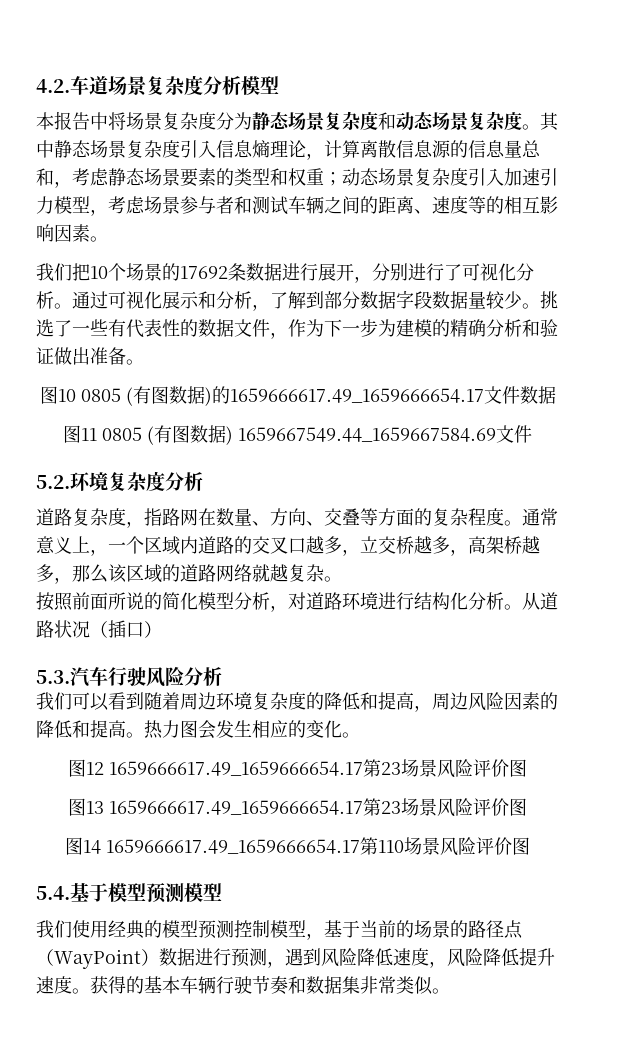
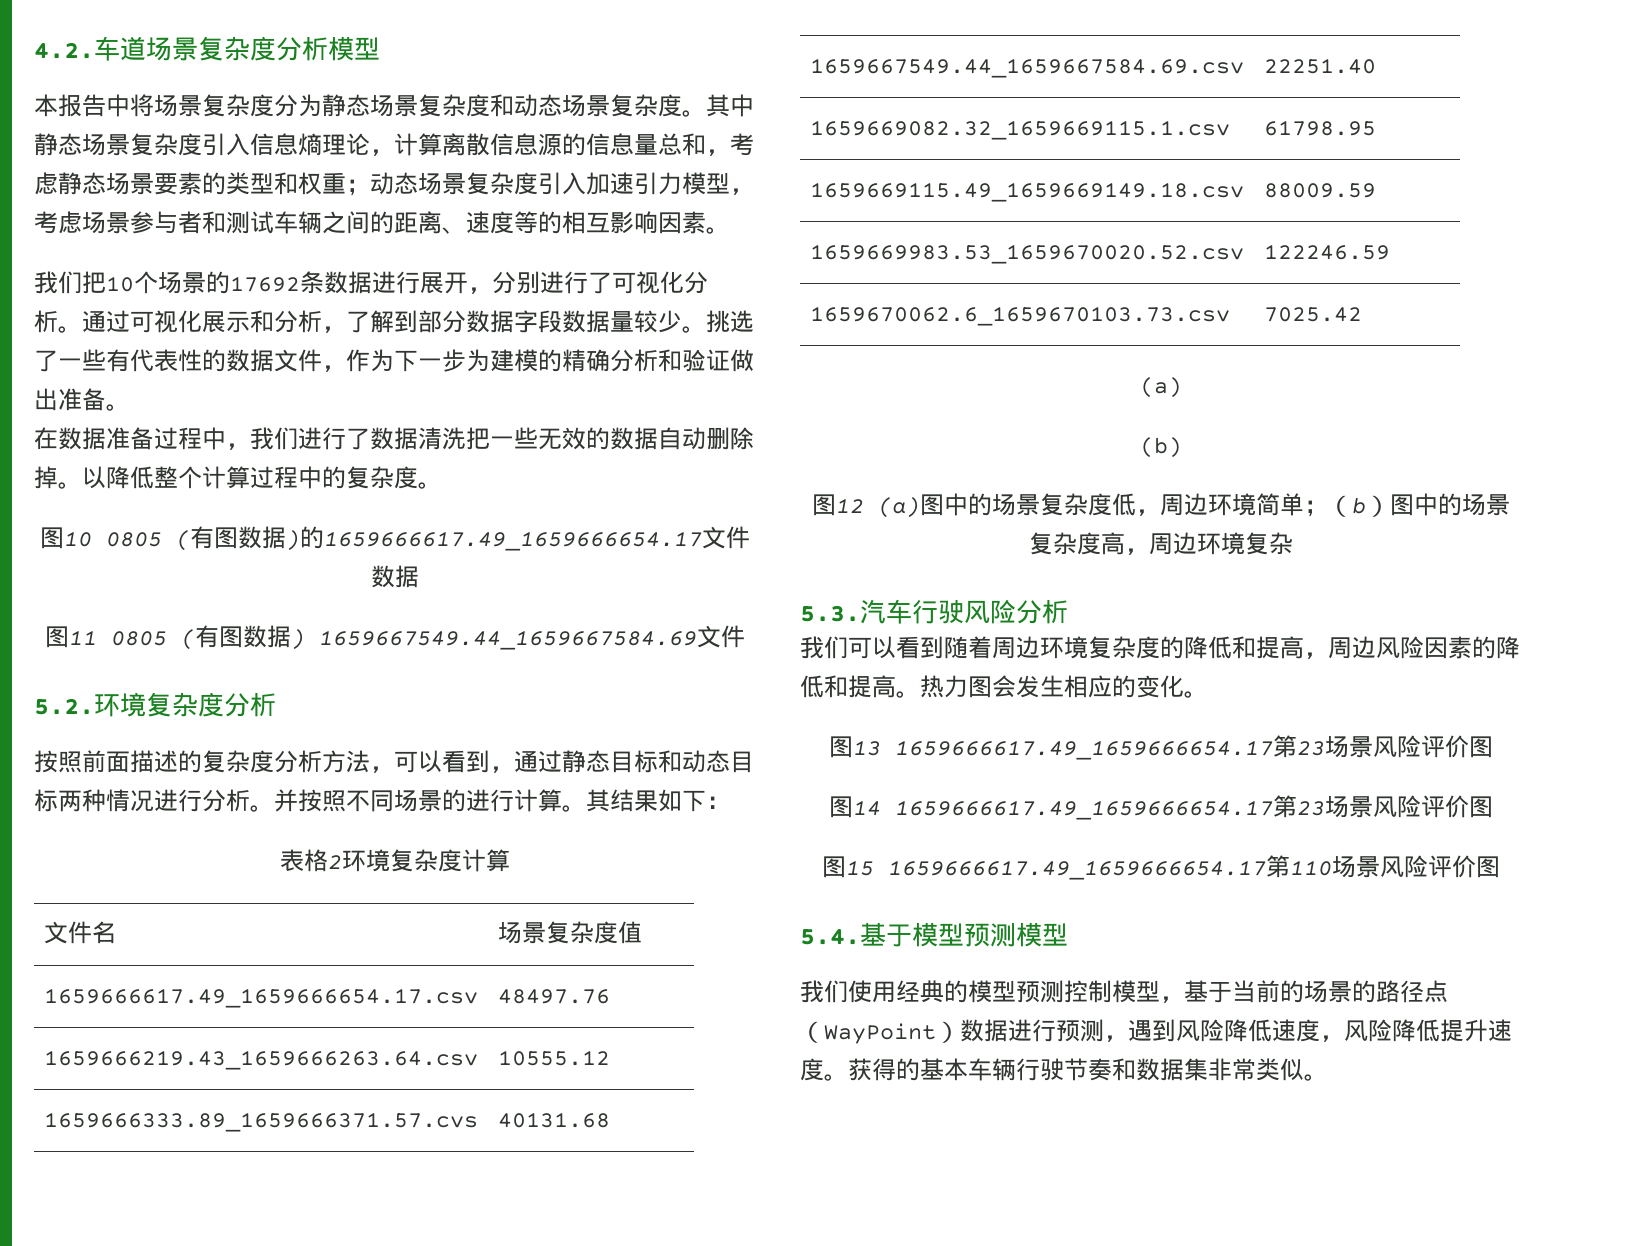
+ 在数据准备过程中，我们进行了数据清洗把一些无效的数据自动删除掉。以降低整个计算过程中的复杂度。
- 道路复杂度，指路网在数量、方向、交叠等方面的复杂程度。通常意义上，一个区域内道路的交叉口越多，立交桥越多，高架桥越多，那么该区域的道路网络就越复杂。
- 按照前面所说的简化模型分析，对道路环境进行结构化分析。从道路状况（插口）
+ 按照前面描述的复杂度分析方法，可以看到，通过静态目标和动态目标两种情况进行分析。并按照不同场景的进行计算。其结果如下：
+ 表格2环境复杂度计算
+ 文件名 | 场景复杂度值
+ 1659666617.49_1659666654.17.csv | 48497.76
+ 1659666219.43_1659666263.64.csv | 10555.12
+ 1659666333.89_1659666371.57.cvs | 40131.68
+ 1659667549.44_1659667584.69.csv | 22251.40
+ 1659669082.32_1659669115.1.csv | 61798.95
+ 1659669115.49_1659669149.18.csv | 88009.59
+ 1659669983.53_1659670020.52.csv | 122246.59
+ 1659670062.6_1659670103.73.csv | 7025.42
+ (a)
+ (b)
+ 图12 (a)图中的场景复杂度低，周边环境简单；（b）图中的场景复杂度高，周边环境复杂
- 图12 1659666617.49_1659666654.17第23场景风险评价图
- 图14 1659666617.49_1659666654.17第110场景风险评价图
+ 图14 1659666617.49_1659666654.17第23场景风险评价图
+ 图15 1659666617.49_1659666654.17第110场景风险评价图

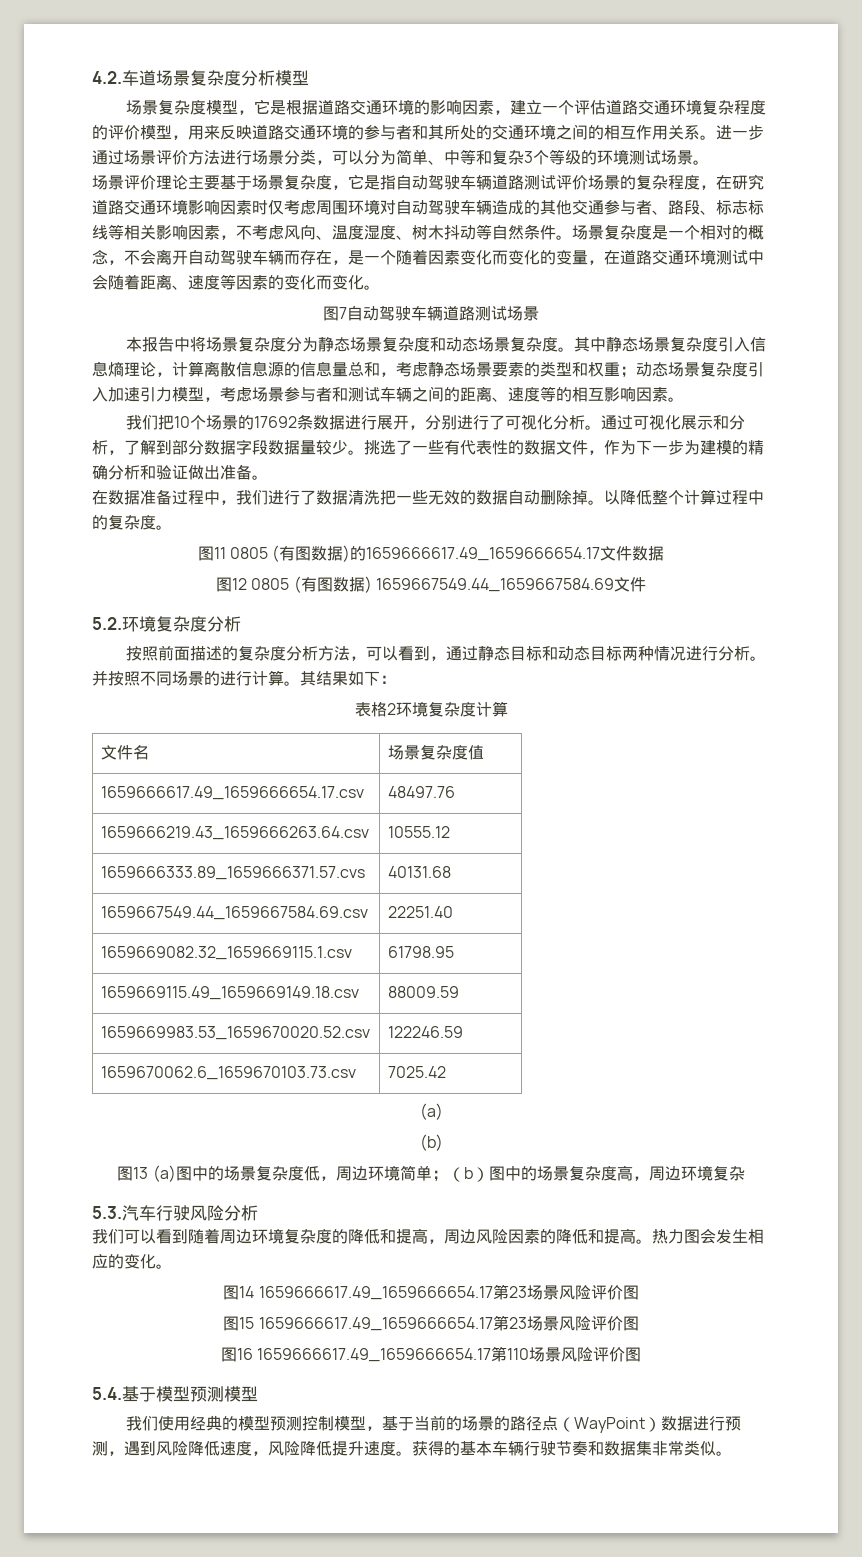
+ 场景复杂度模型，它是根据道路交通环境的影响因素，建立一个评估道路交通环境复杂程度的评价模型，用来反映道路交通环境的参与者和其所处的交通环境之间的相互作用关系。进一步通过场景评价方法进行场景分类，可以分为简单、中等和复杂3个等级的环境测试场景。
+ 场景评价理论主要基于场景复杂度，它是指自动驾驶车辆道路测试评价场景的复杂程度，在研究道路交通环境影响因素时仅考虑周围环境对自动驾驶车辆造成的其他交通参与者、路段、标志标线等相关影响因素，不考虑风向、温度湿度、树木抖动等自然条件。场景复杂度是一个相对的概念，不会离开自动驾驶车辆而存在，是一个随着因素变化而变化的变量，在道路交通环境测试中会随着距离、速度等因素的变化而变化。
+ 图7自动驾驶车辆道路测试场景
- 图10 0805 (有图数据)的1659666617.49_1659666654.17文件数据
+ 图11 0805 (有图数据)的1659666617.49_1659666654.17文件数据
- 图11 0805 (有图数据) 1659667549.44_1659667584.69文件
+ 图12 0805 (有图数据) 1659667549.44_1659667584.69文件
- 图12 (a)图中的场景复杂度低，周边环境简单；（b）图中的场景复杂度高，周边环境复杂
+ 图13 (a)图中的场景复杂度低，周边环境简单；（b）图中的场景复杂度高，周边环境复杂
- 图13 1659666617.49_1659666654.17第23场景风险评价图
- 图15 1659666617.49_1659666654.17第110场景风险评价图
+ 图15 1659666617.49_1659666654.17第23场景风险评价图
+ 图16 1659666617.49_1659666654.17第110场景风险评价图

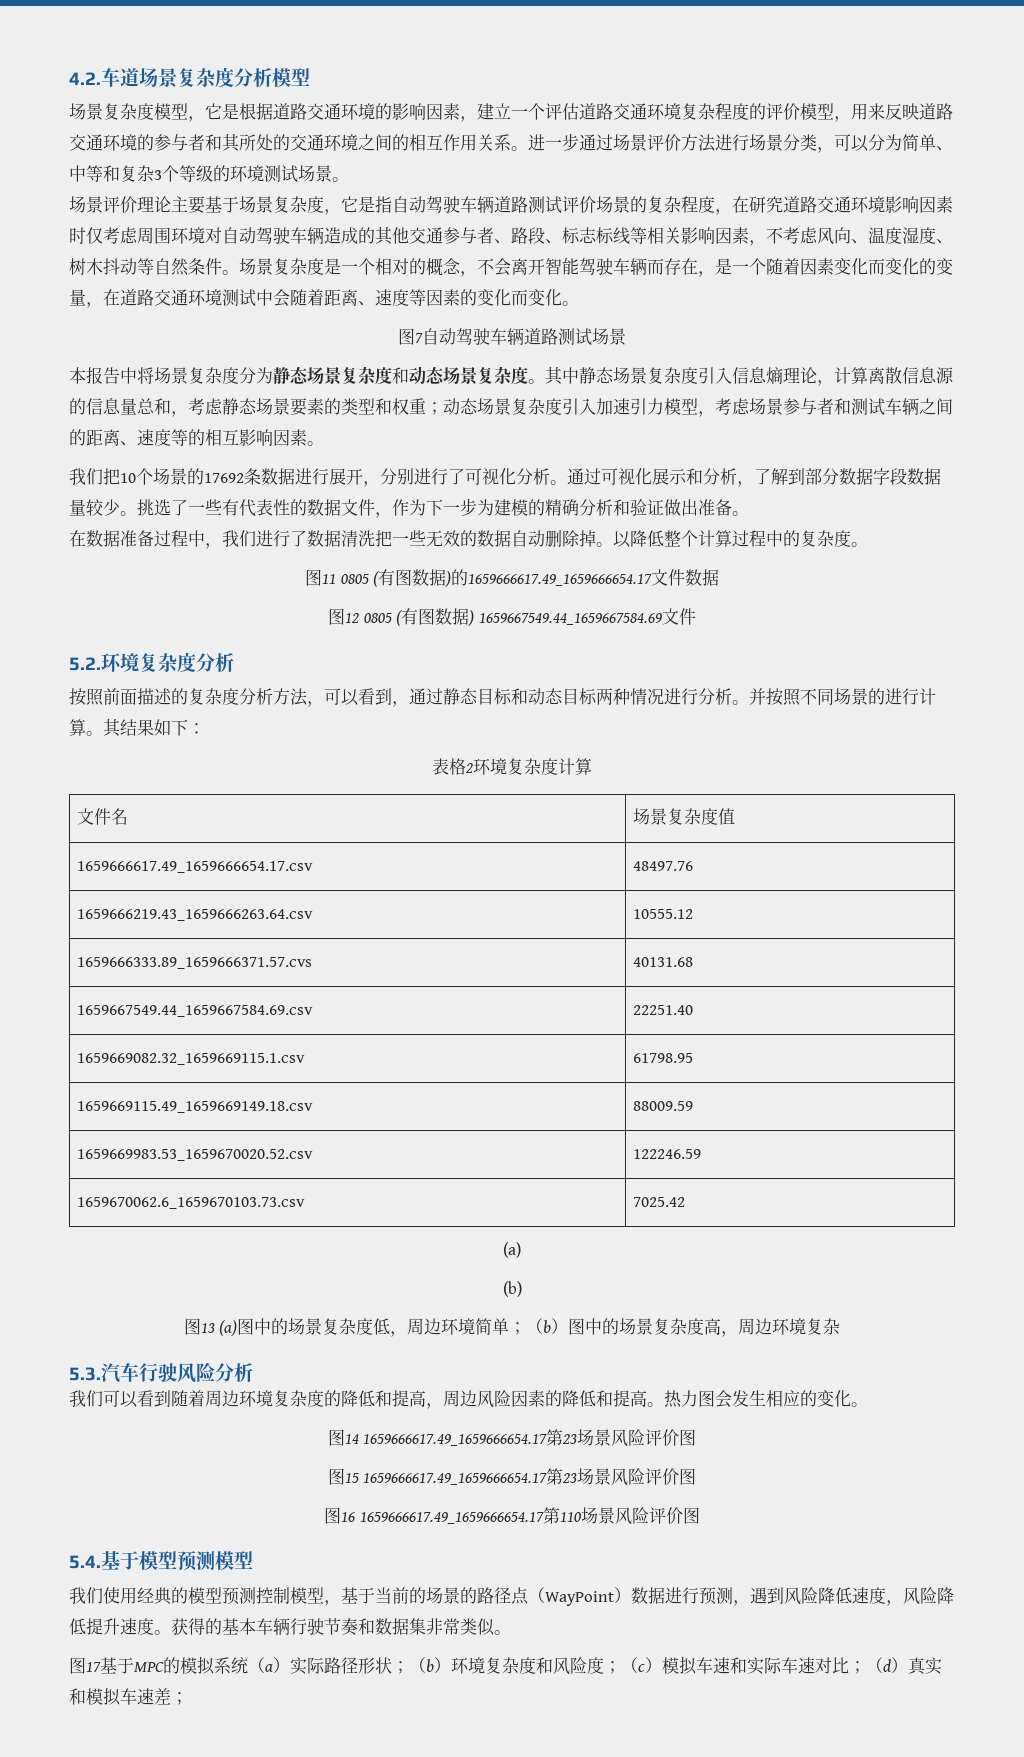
- 场景复杂度是一个相对的概念，不会离开自动驾驶车辆而存在，是一个随着因素变化而变化的变量，在道路交通环境测试中会随着距离、速度等因素的变化而变化。
+ 场景复杂度是一个相对的概念，不会离开智能驾驶车辆而存在，是一个随着因素变化而变化的变量，在道路交通环境测试中会随着距离、速度等因素的变化而变化。
+ 图17基于MPC的模拟系统（a）实际路径形状；（b）环境复杂度和风险度；（c）模拟车速和实际车速对比；（d）真实和模拟车速差；

